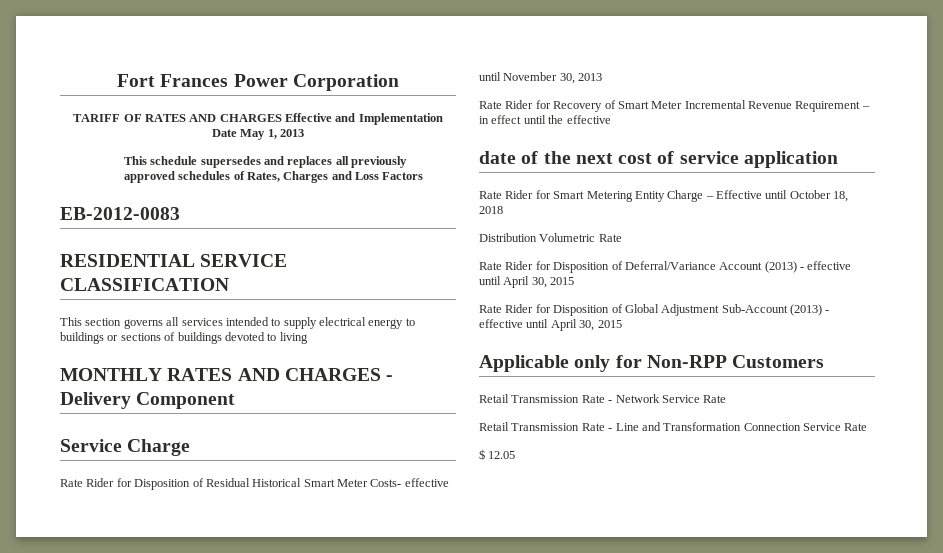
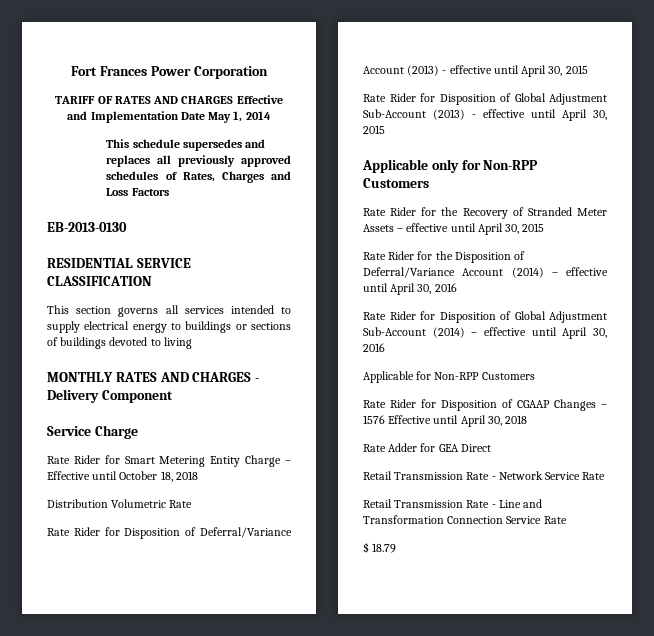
- TARIFF OF RATES AND CHARGES Effective and Implementation Date May 1, 2013
+ TARIFF OF RATES AND CHARGES Effective and Implementation Date May 1, 2014
- EB-2012-0083
+ EB-2013-0130
- Rate Rider for Disposition of Residual Historical Smart Meter Costs- effective until November 30, 2013
- Rate Rider for Recovery of Smart Meter Incremental Revenue Requirement – in effect until the effective
- date of the next cost of service application
+ Rate Rider for the Recovery of Stranded Meter Assets – effective until April 30, 2015
+ Rate Rider for the Disposition of Deferral/Variance Account (2014) – effective until April 30, 2016
+ Rate Rider for Disposition of Global Adjustment Sub-Account (2014) – effective until April 30, 2016
+ Applicable for Non-RPP Customers
+ Rate Rider for Disposition of CGAAP Changes – 1576 Effective until April 30, 2018
+ Rate Adder for GEA Direct
- $ 12.05
+ $ 18.79

